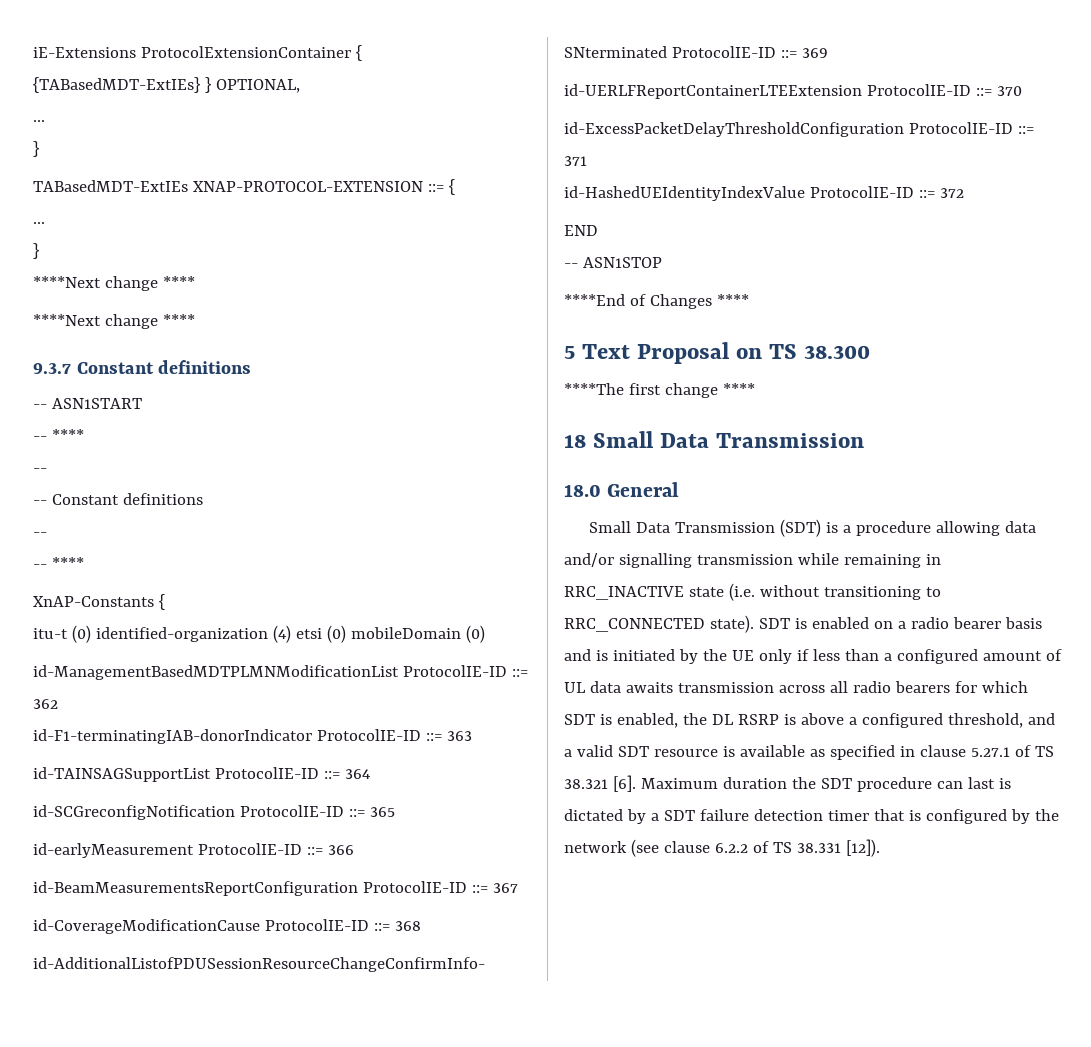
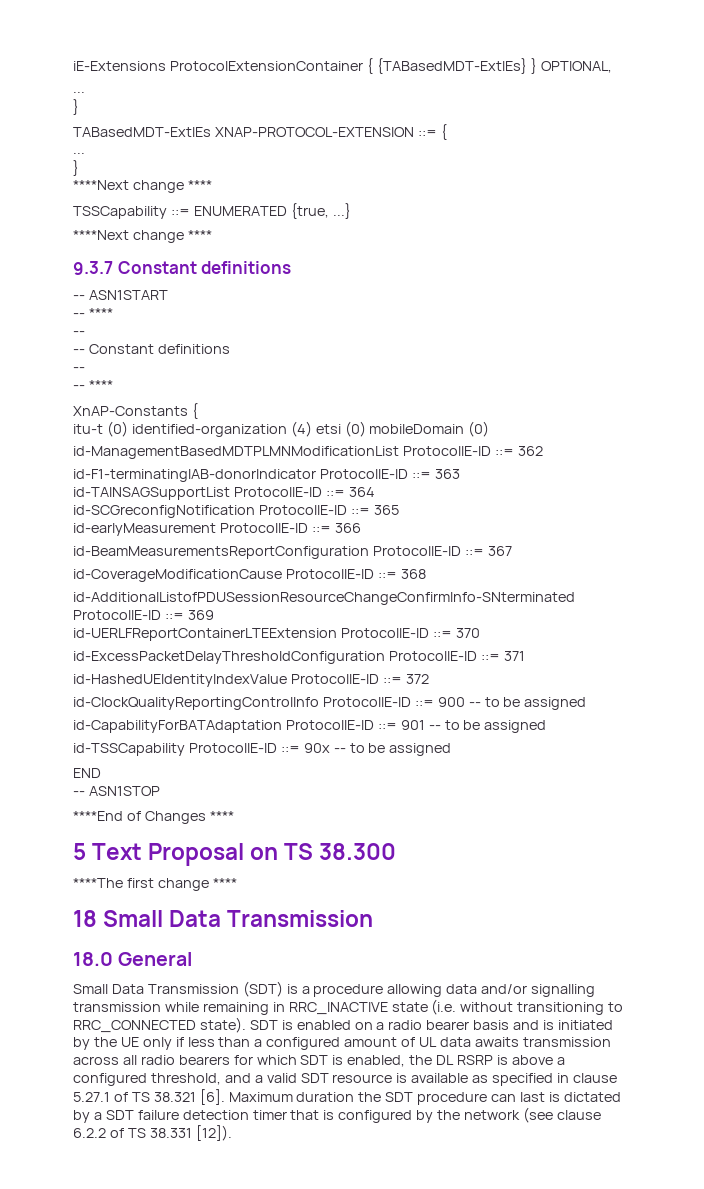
+ TSSCapability ::= ENUMERATED {true, ...}
+ id-ClockQualityReportingControlInfo ProtocolIE-ID ::= 900 -- to be assigned
+ id-CapabilityForBATAdaptation ProtocolIE-ID ::= 901 -- to be assigned
+ id-TSSCapability ProtocolIE-ID ::= 90x -- to be assigned

